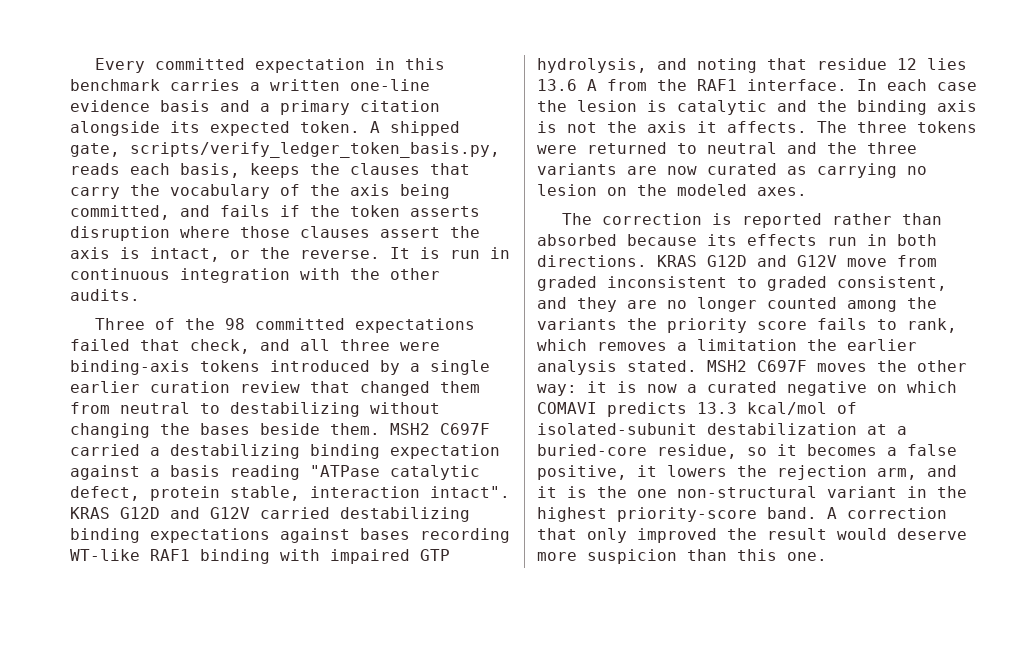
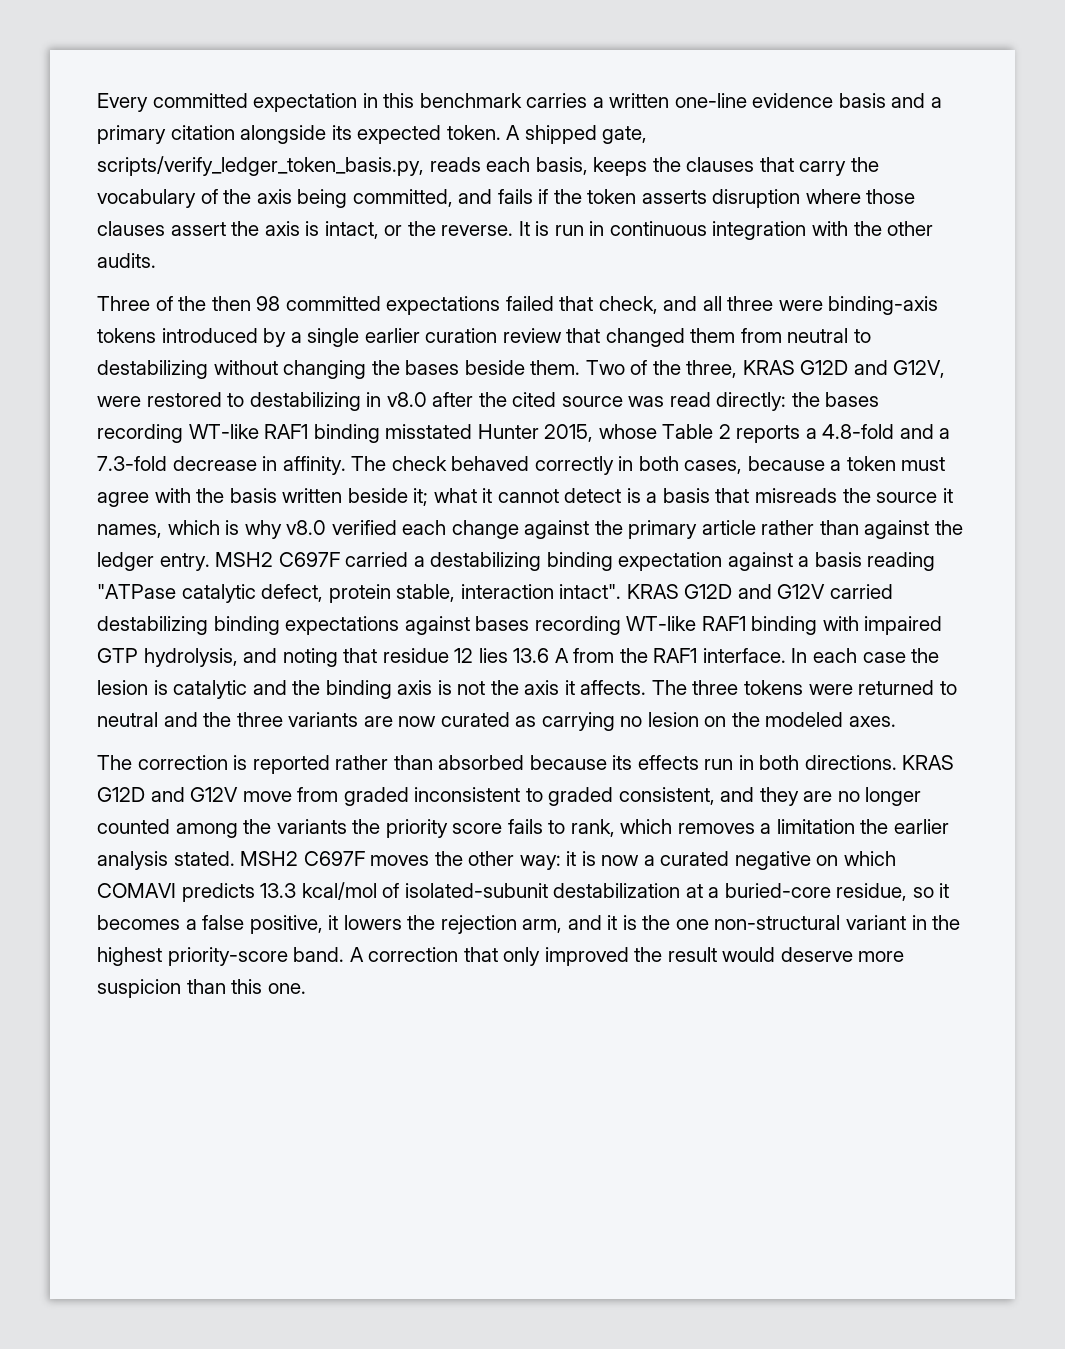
- Three of the 98 committed expectations failed that check, and all three were binding-axis tokens introduced by a single earlier curation review that changed them from neutral to destabilizing without changing the bases beside them.
+ Three of the then 98 committed expectations failed that check, and all three were binding-axis tokens introduced by a single earlier curation review that changed them from neutral to destabilizing without changing the bases beside them.
+ Two of the three, KRAS G12D and G12V, were restored to destabilizing in v8.0 after the cited source was read directly: the bases recording WT-like RAF1 binding misstated Hunter 2015, whose Table 2 reports a 4.8-fold and a 7.3-fold decrease in affinity. The check behaved correctly in both cases, because a token must agree with the basis written beside it; what it cannot detect is a basis that misreads the source it names, which is why v8.0 verified each change against the primary article rather than against the ledger entry.

